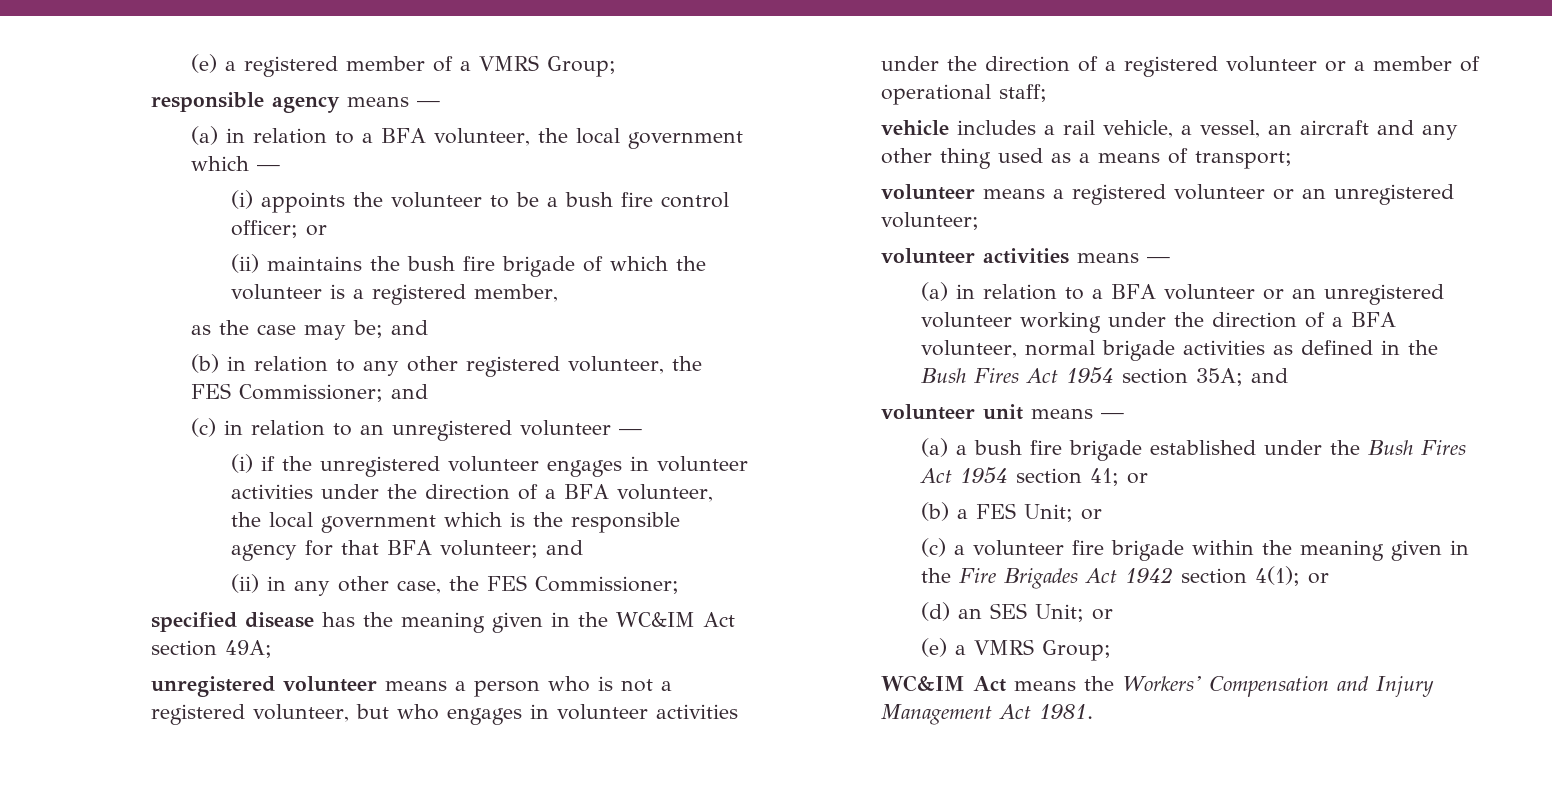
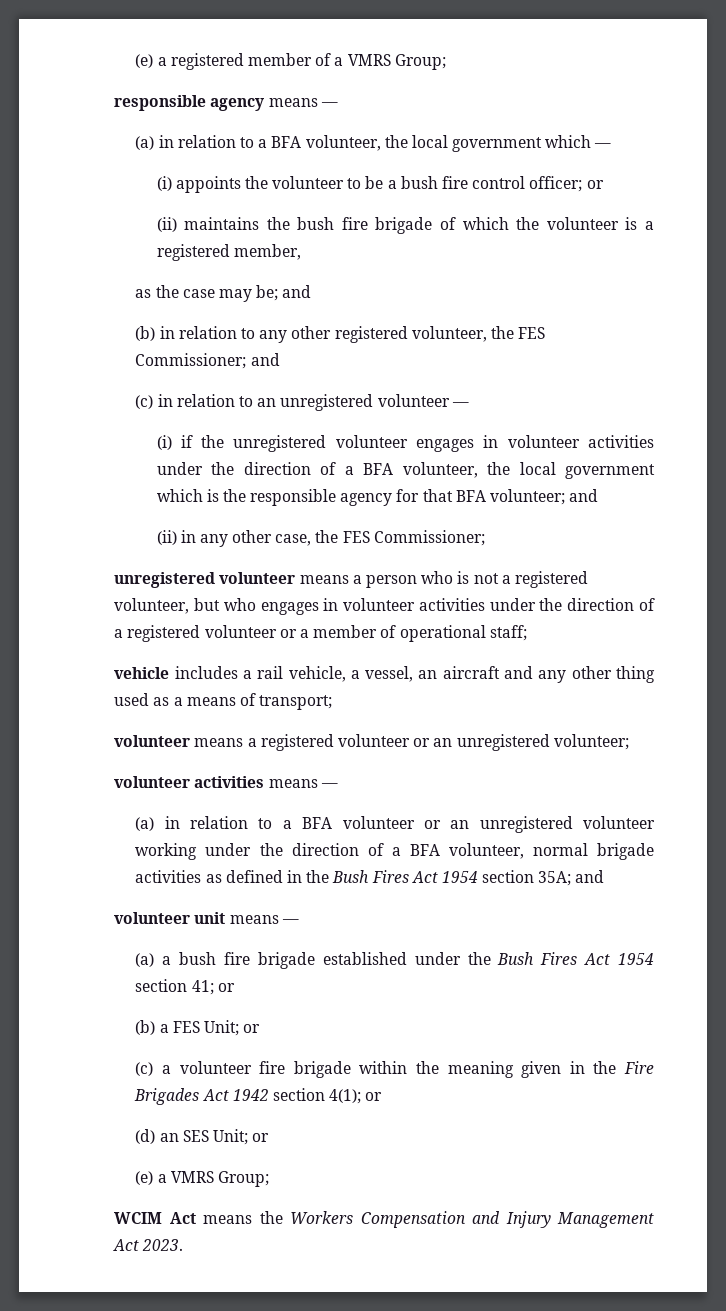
- specified disease has the meaning given in the WC&IM Act section 49A;
- WC&IM Act means the Workers’ Compensation and Injury Management Act 1981.
+ WCIM Act means the Workers Compensation and Injury Management Act 2023.

